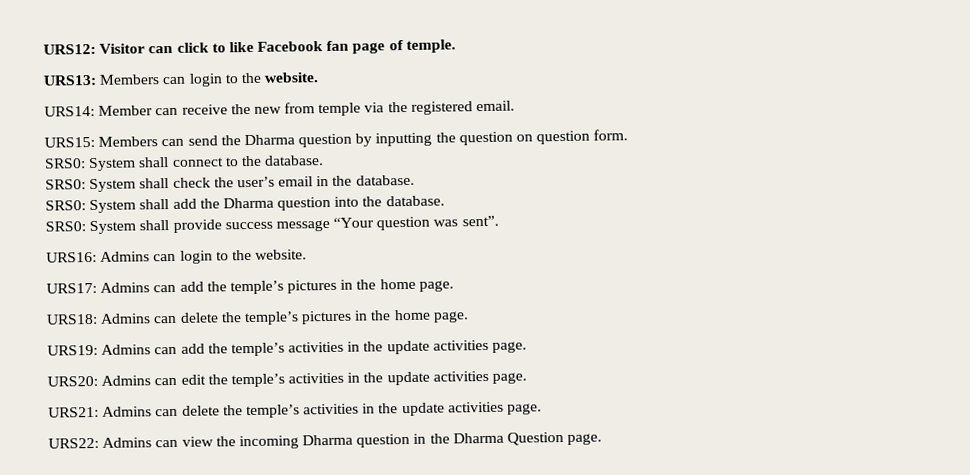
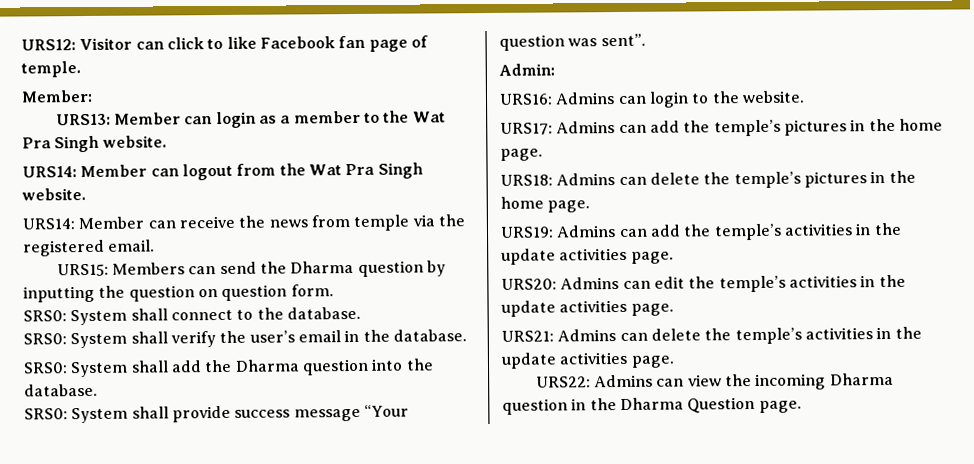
+ Member:
- URS13: Members can login to the website.
+ URS13: Member can login as a member to the Wat Pra Singh website.
+ URS14: Member can logout from the Wat Pra Singh website.
- URS14: Member can receive the new from temple via the registered email.
+ URS14: Member can receive the news from temple via the registered email.
- SRS0: System shall check the user’s email in the database.
+ SRS0: System shall verify the user’s email in the database.
+ Admin:

